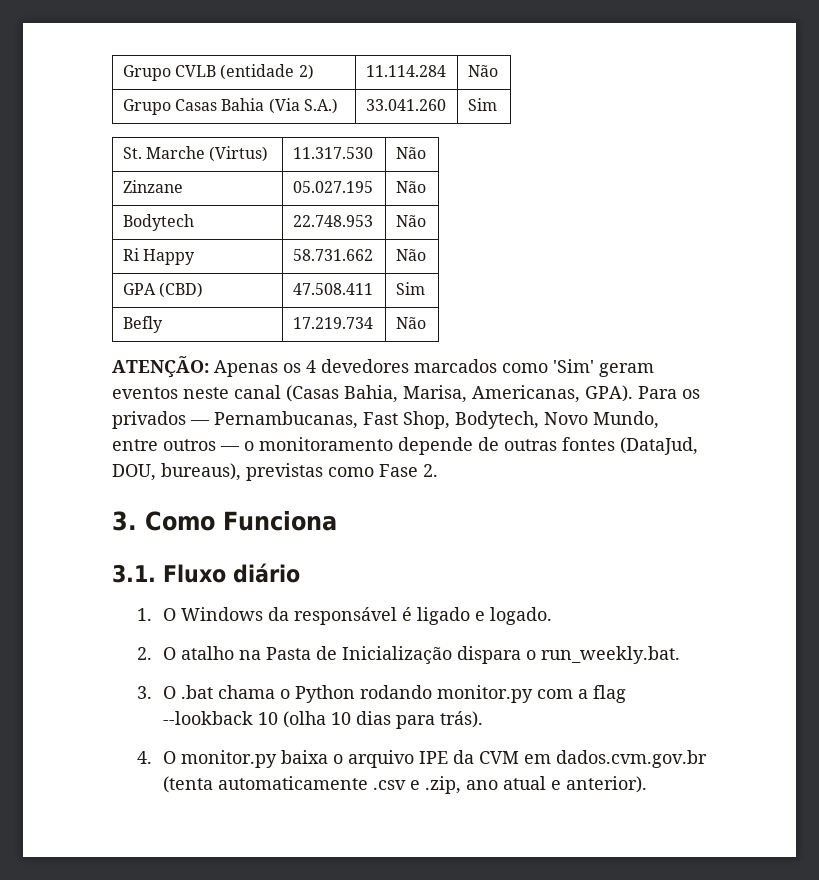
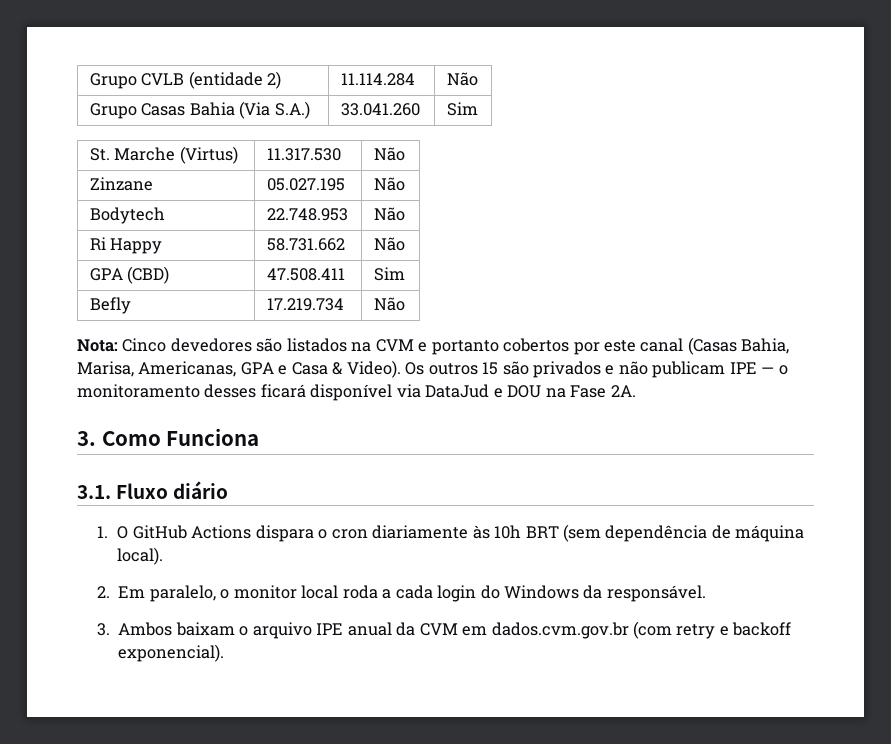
- ATENÇÃO: Apenas os 4 devedores marcados como 'Sim' geram eventos neste canal (Casas Bahia, Marisa, Americanas, GPA). Para os privados — Pernambucanas, Fast Shop, Bodytech, Novo Mundo, entre outros — o monitoramento depende de outras fontes (DataJud, DOU, bureaus), previstas como Fase 2.
+ Nota: Cinco devedores são listados na CVM e portanto cobertos por este canal (Casas Bahia, Marisa, Americanas, GPA e Casa & Video). Os outros 15 são privados e não publicam IPE — o monitoramento desses ficará disponível via DataJud e DOU na Fase 2A.
- 1. O Windows da responsável é ligado e logado.
- 2. O atalho na Pasta de Inicialização dispara o run_weekly.bat.
- 3. O .bat chama o Python rodando monitor.py com a flag --lookback 10 (olha 10 dias para trás).
- 4. O monitor.py baixa o arquivo IPE da CVM em dados.cvm.gov.br (tenta automaticamente .csv e .zip, ano atual e anterior).
+ 1. O GitHub Actions dispara o cron diariamente às 10h BRT (sem dependência de máquina local).
+ 2. Em paralelo, o monitor local roda a cada login do Windows da responsável.
+ 3. Ambos baixam o arquivo IPE anual da CVM em dados.cvm.gov.br (com retry e backoff exponencial).

